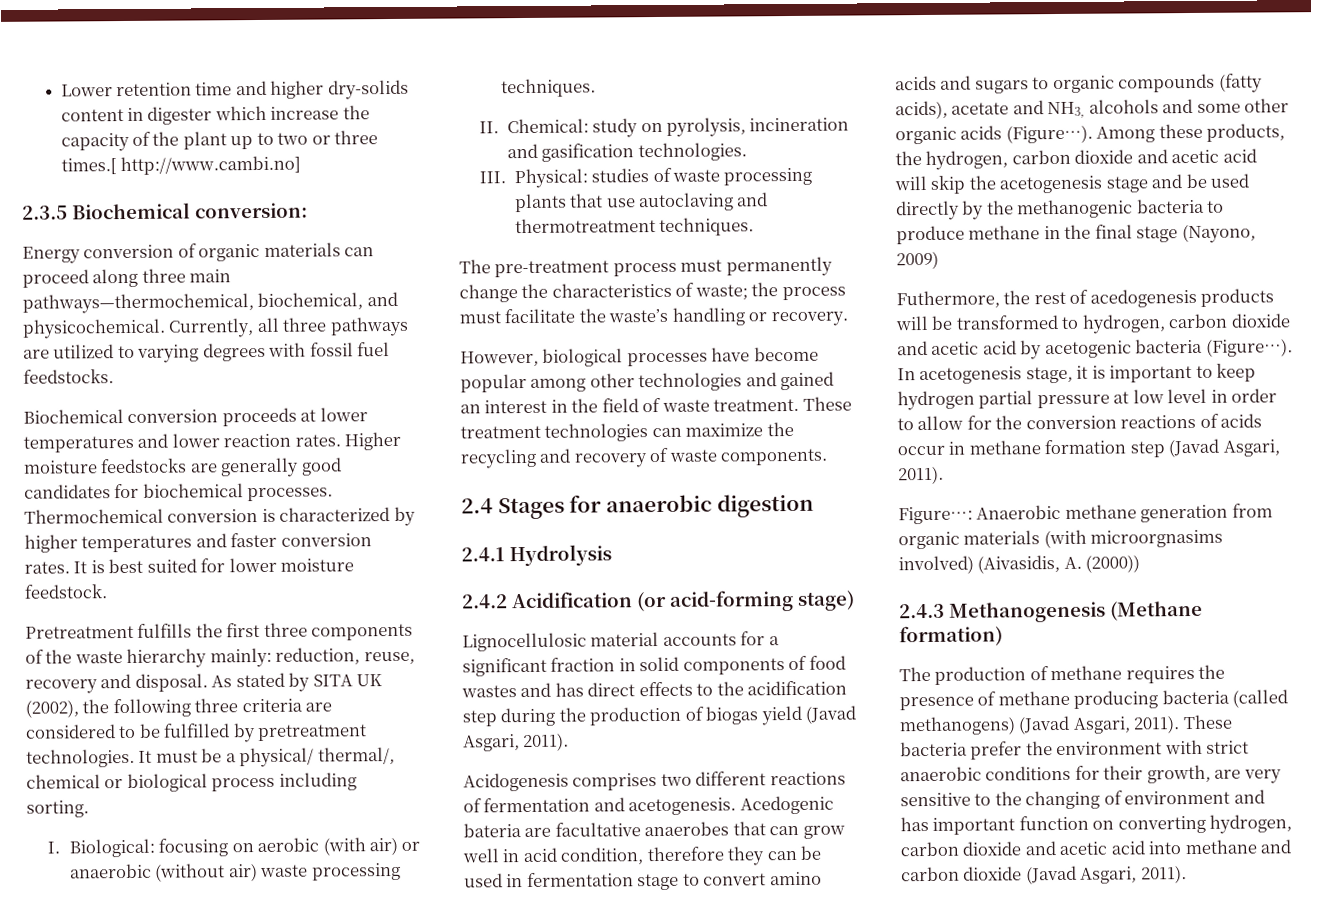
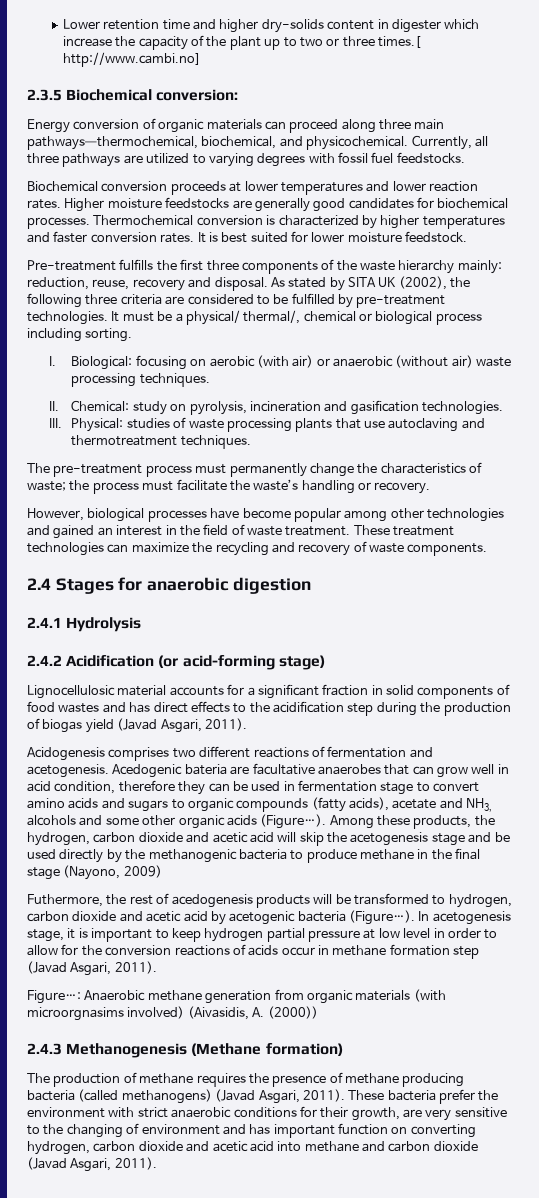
- Pretreatment fulfills the first three components of the waste hierarchy mainly: reduction, reuse, recovery and disposal.
+ Pre-treatment fulfills the first three components of the waste hierarchy mainly: reduction, reuse, recovery and disposal.
- As stated by SITA UK (2002), the following three criteria are considered to be fulfilled by pretreatment technologies.
+ As stated by SITA UK (2002), the following three criteria are considered to be fulfilled by pre-treatment technologies.

